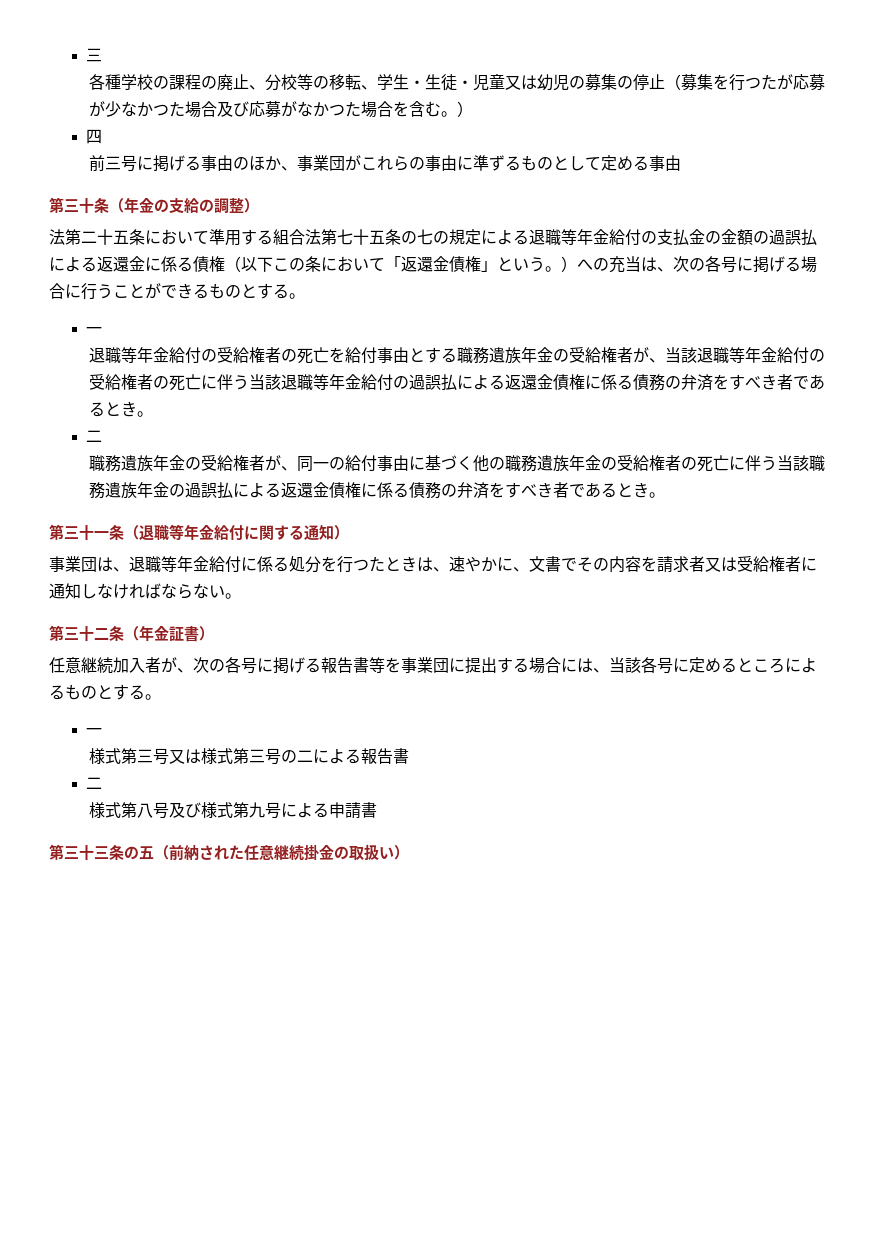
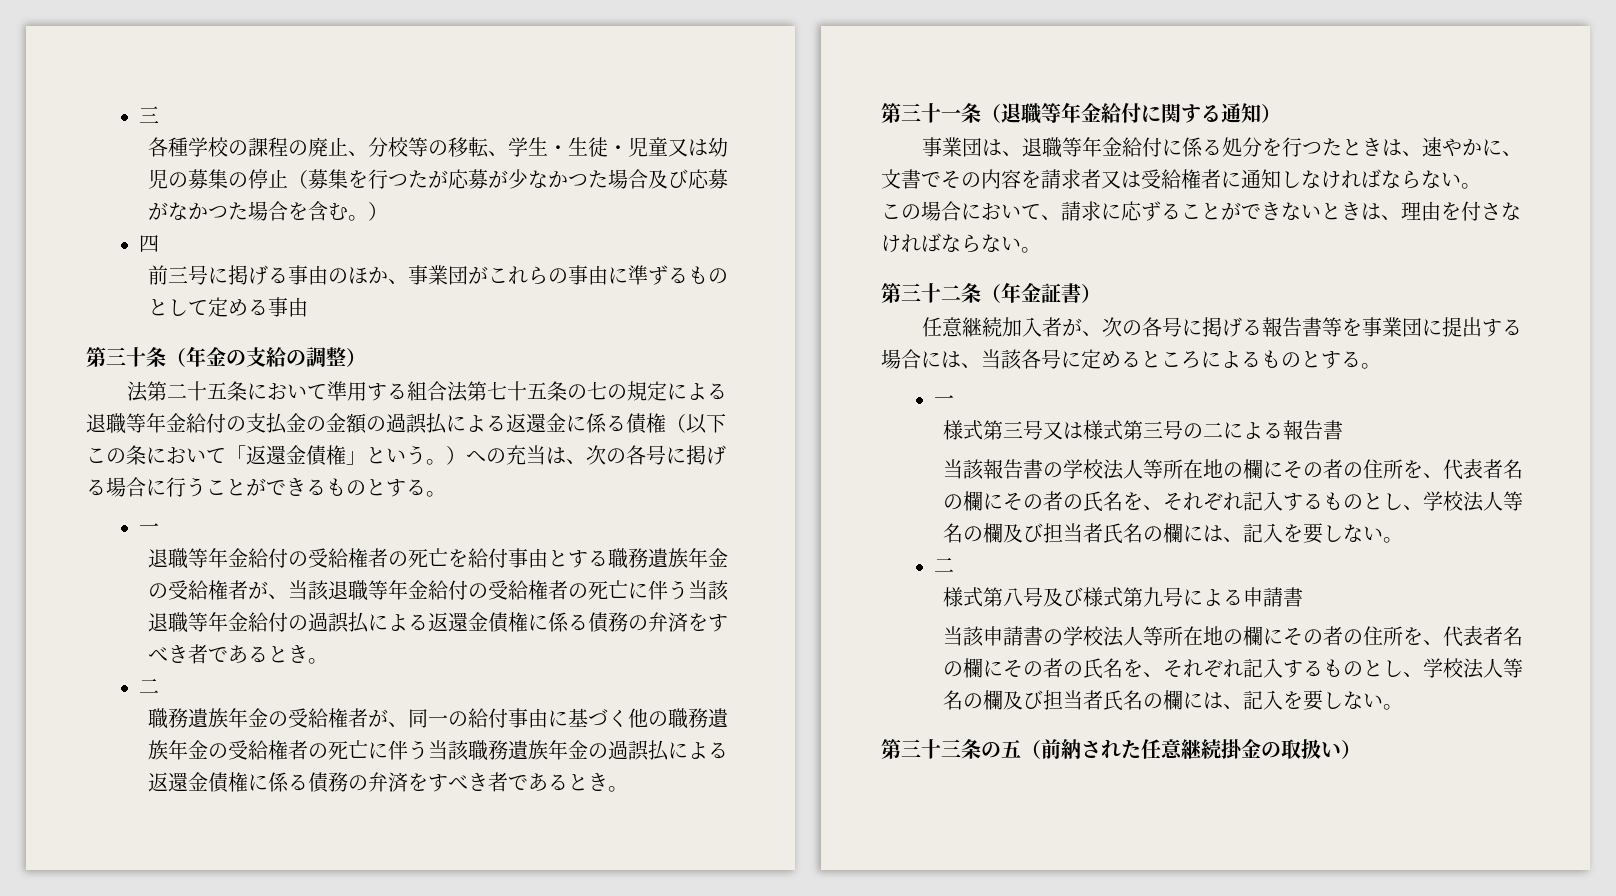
+ この場合において、請求に応ずることができないときは、理由を付さなければならない。
+ 当該報告書の学校法人等所在地の欄にその者の住所を、代表者名の欄にその者の氏名を、それぞれ記入するものとし、学校法人等名の欄及び担当者氏名の欄には、記入を要しない。
+ 当該申請書の学校法人等所在地の欄にその者の住所を、代表者名の欄にその者の氏名を、それぞれ記入するものとし、学校法人等名の欄及び担当者氏名の欄には、記入を要しない。

